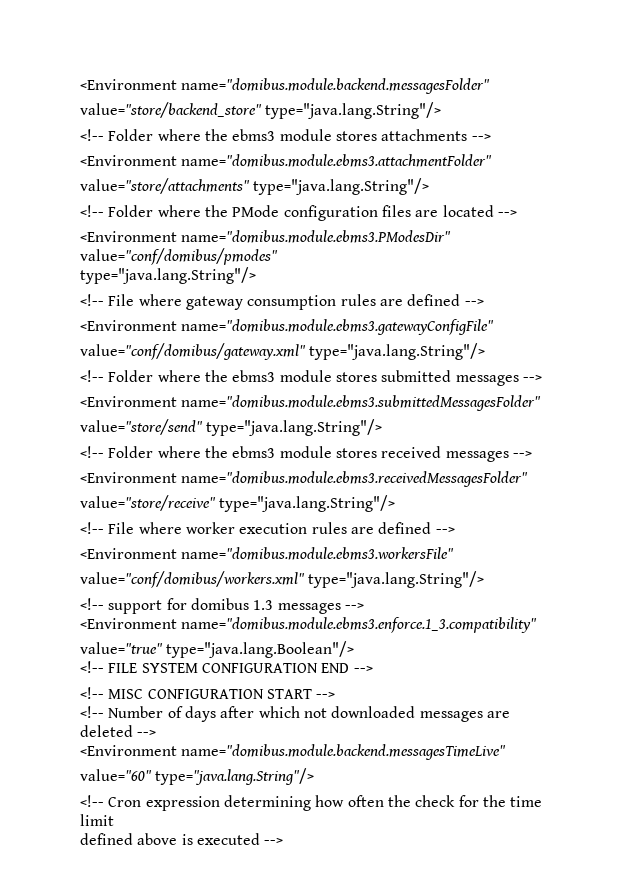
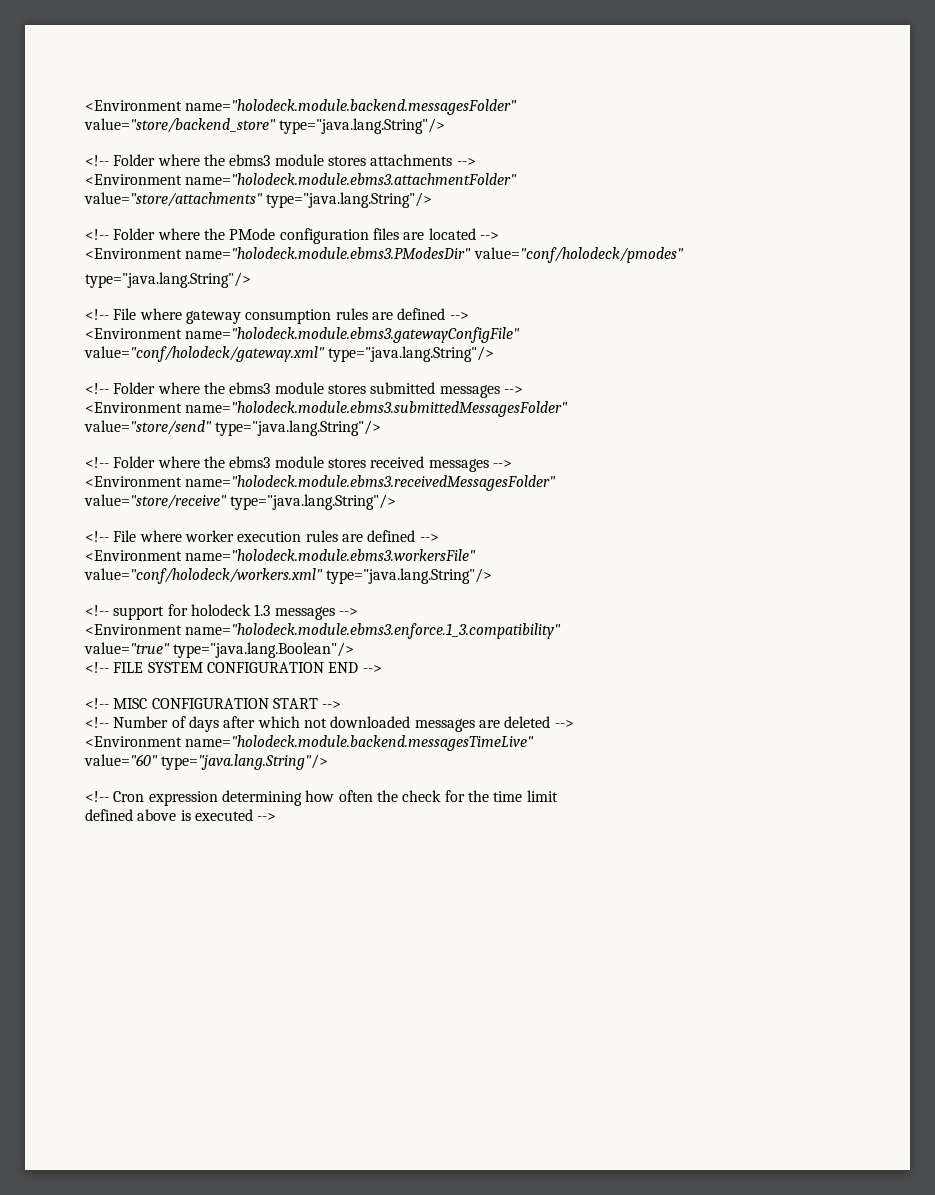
- <Environment name="domibus.module.backend.messagesFolder"
+ <Environment name="holodeck.module.backend.messagesFolder"
- <Environment name="domibus.module.ebms3.attachmentFolder"
+ <Environment name="holodeck.module.ebms3.attachmentFolder"
- <Environment name="domibus.module.ebms3.PModesDir" value="conf/domibus/pmodes"
+ <Environment name="holodeck.module.ebms3.PModesDir" value="conf/holodeck/pmodes"
- <Environment name="domibus.module.ebms3.gatewayConfigFile"
- value="conf/domibus/gateway.xml" type="java.lang.String"/>
+ <Environment name="holodeck.module.ebms3.gatewayConfigFile"
+ value="conf/holodeck/gateway.xml" type="java.lang.String"/>
- <Environment name="domibus.module.ebms3.submittedMessagesFolder"
+ <Environment name="holodeck.module.ebms3.submittedMessagesFolder"
- <Environment name="domibus.module.ebms3.receivedMessagesFolder"
+ <Environment name="holodeck.module.ebms3.receivedMessagesFolder"
- <Environment name="domibus.module.ebms3.workersFile"
- value="conf/domibus/workers.xml" type="java.lang.String"/>
+ <Environment name="holodeck.module.ebms3.workersFile"
+ value="conf/holodeck/workers.xml" type="java.lang.String"/>
- <!-- support for domibus 1.3 messages -->
+ <!-- support for holodeck 1.3 messages -->
- <Environment name="domibus.module.ebms3.enforce.1_3.compatibility"
+ <Environment name="holodeck.module.ebms3.enforce.1_3.compatibility"
- <Environment name="domibus.module.backend.messagesTimeLive"
+ <Environment name="holodeck.module.backend.messagesTimeLive"

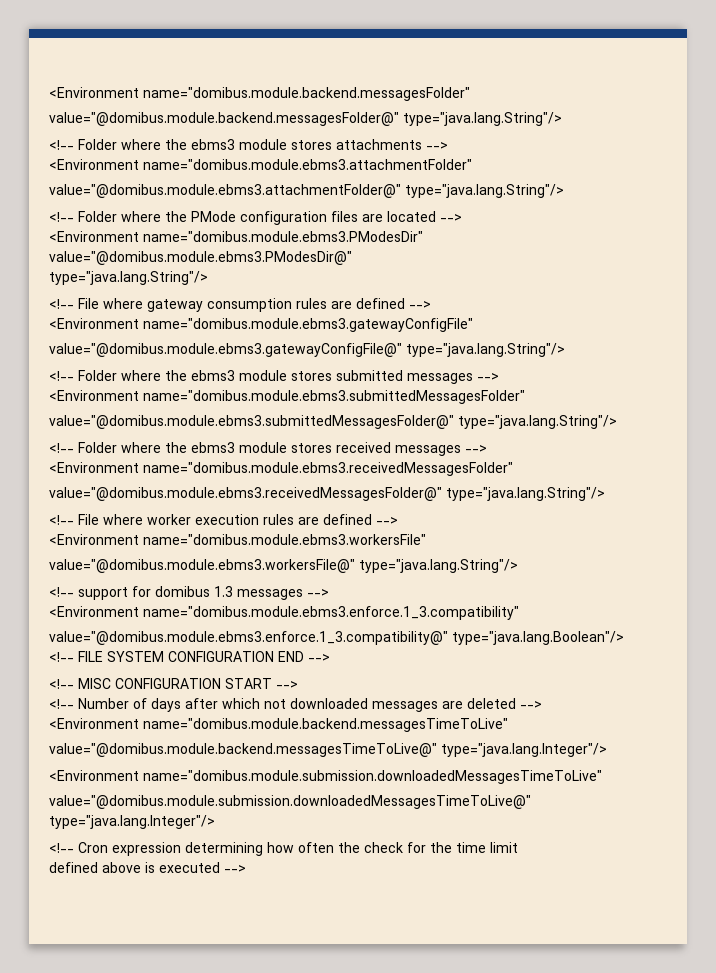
- <Environment name="holodeck.module.backend.messagesFolder"
- value="store/backend_store" type="java.lang.String"/>
+ <Environment name="domibus.module.backend.messagesFolder"
+ value="@domibus.module.backend.messagesFolder@" type="java.lang.String"/>
- <Environment name="holodeck.module.ebms3.attachmentFolder"
- value="store/attachments" type="java.lang.String"/>
+ <Environment name="domibus.module.ebms3.attachmentFolder"
+ value="@domibus.module.ebms3.attachmentFolder@" type="java.lang.String"/>
- <Environment name="holodeck.module.ebms3.PModesDir" value="conf/holodeck/pmodes"
+ <Environment name="domibus.module.ebms3.PModesDir" value="@domibus.module.ebms3.PModesDir@"
- <Environment name="holodeck.module.ebms3.gatewayConfigFile"
- value="conf/holodeck/gateway.xml" type="java.lang.String"/>
+ <Environment name="domibus.module.ebms3.gatewayConfigFile"
+ value="@domibus.module.ebms3.gatewayConfigFile@" type="java.lang.String"/>
- <Environment name="holodeck.module.ebms3.submittedMessagesFolder"
- value="store/send" type="java.lang.String"/>
+ <Environment name="domibus.module.ebms3.submittedMessagesFolder"
+ value="@domibus.module.ebms3.submittedMessagesFolder@" type="java.lang.String"/>
- <Environment name="holodeck.module.ebms3.receivedMessagesFolder"
- value="store/receive" type="java.lang.String"/>
+ <Environment name="domibus.module.ebms3.receivedMessagesFolder"
+ value="@domibus.module.ebms3.receivedMessagesFolder@" type="java.lang.String"/>
- <Environment name="holodeck.module.ebms3.workersFile"
- value="conf/holodeck/workers.xml" type="java.lang.String"/>
+ <Environment name="domibus.module.ebms3.workersFile"
+ value="@domibus.module.ebms3.workersFile@" type="java.lang.String"/>
- <!-- support for holodeck 1.3 messages -->
+ <!-- support for domibus 1.3 messages -->
- <Environment name="holodeck.module.ebms3.enforce.1_3.compatibility"
- value="true" type="java.lang.Boolean"/>
+ <Environment name="domibus.module.ebms3.enforce.1_3.compatibility"
+ value="@domibus.module.ebms3.enforce.1_3.compatibility@" type="java.lang.Boolean"/>
- <Environment name="holodeck.module.backend.messagesTimeLive"
- value="60" type="java.lang.String"/>
+ <Environment name="domibus.module.backend.messagesTimeToLive"
+ value="@domibus.module.backend.messagesTimeToLive@" type="java.lang.Integer"/>
+ <Environment name="domibus.module.submission.downloadedMessagesTimeToLive"
+ value="@domibus.module.submission.downloadedMessagesTimeToLive@" type="java.lang.Integer"/>

